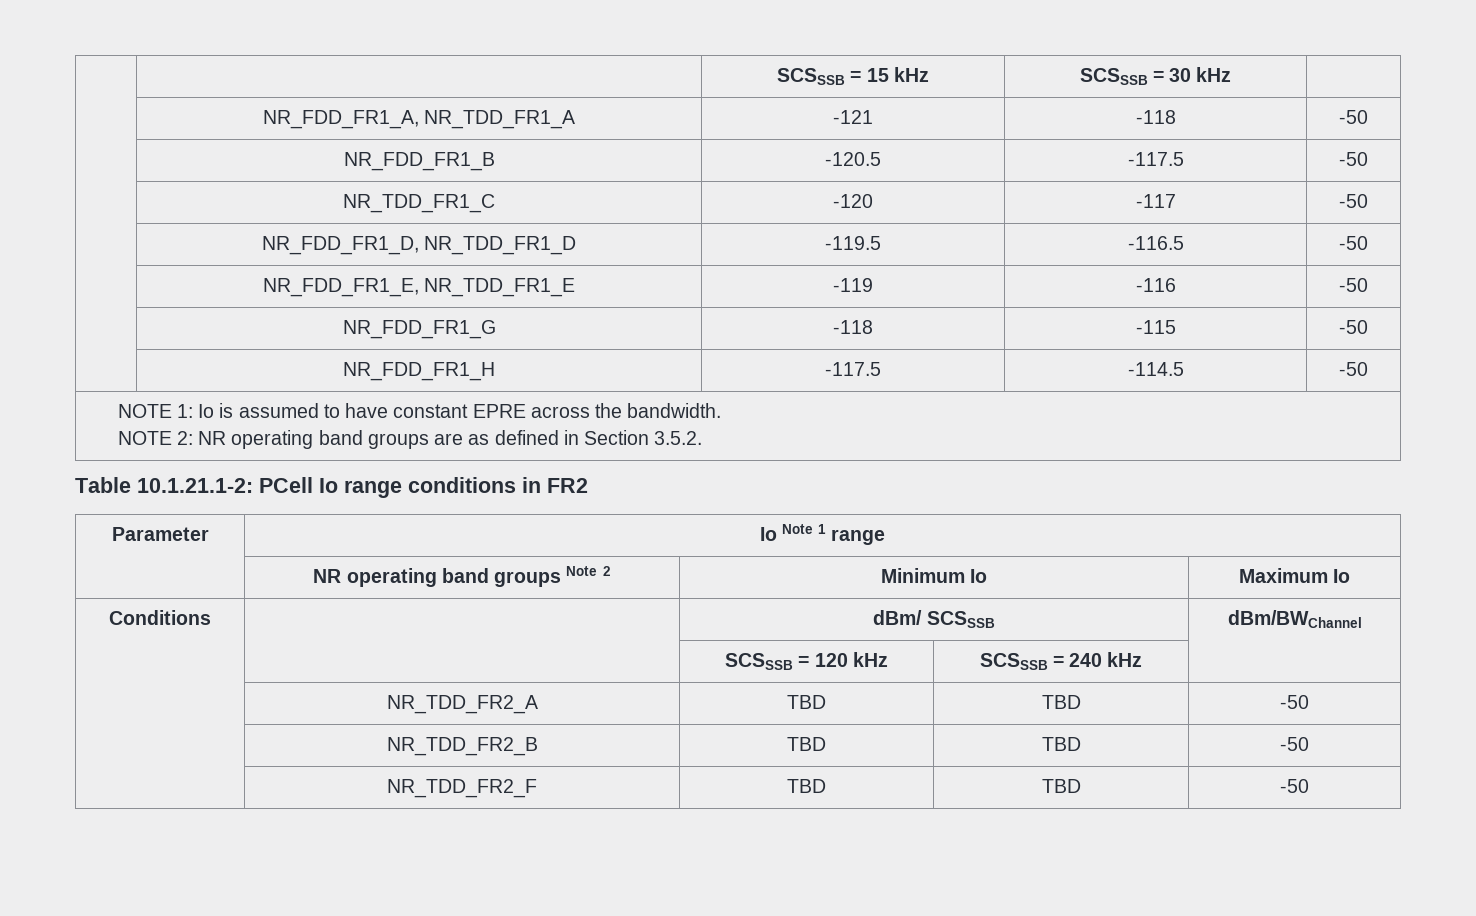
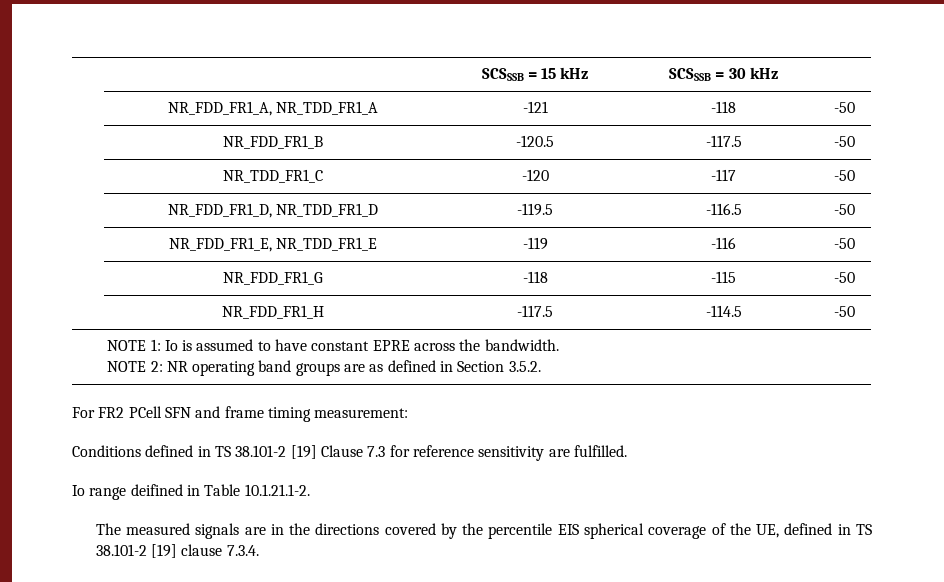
- Table 10.1.21.1-2: PCell Io range conditions in FR2
- Parameter | Io Note 1 range
- | NR operating band groups Note 2 | Minimum Io | Maximum Io
- Conditions | | dBm/ SCSSSB | dBm/BWChannel
- | | SCSSSB = 120 kHz | SCSSSB = 240 kHz |
- | NR_TDD_FR2_A | TBD | TBD | -50
- | NR_TDD_FR2_B | TBD | TBD | -50
- | NR_TDD_FR2_F | TBD | TBD | -50
+ For FR2 PCell SFN and frame timing measurement:
+ Conditions defined in TS 38.101-2 [19] Clause 7.3 for reference sensitivity are fulfilled.
+ Io range deifined in Table 10.1.21.1-2.
+ The measured signals are in the directions covered by the percentile EIS spherical coverage of the UE, defined in TS 38.101-2 [19] clause 7.3.4.

